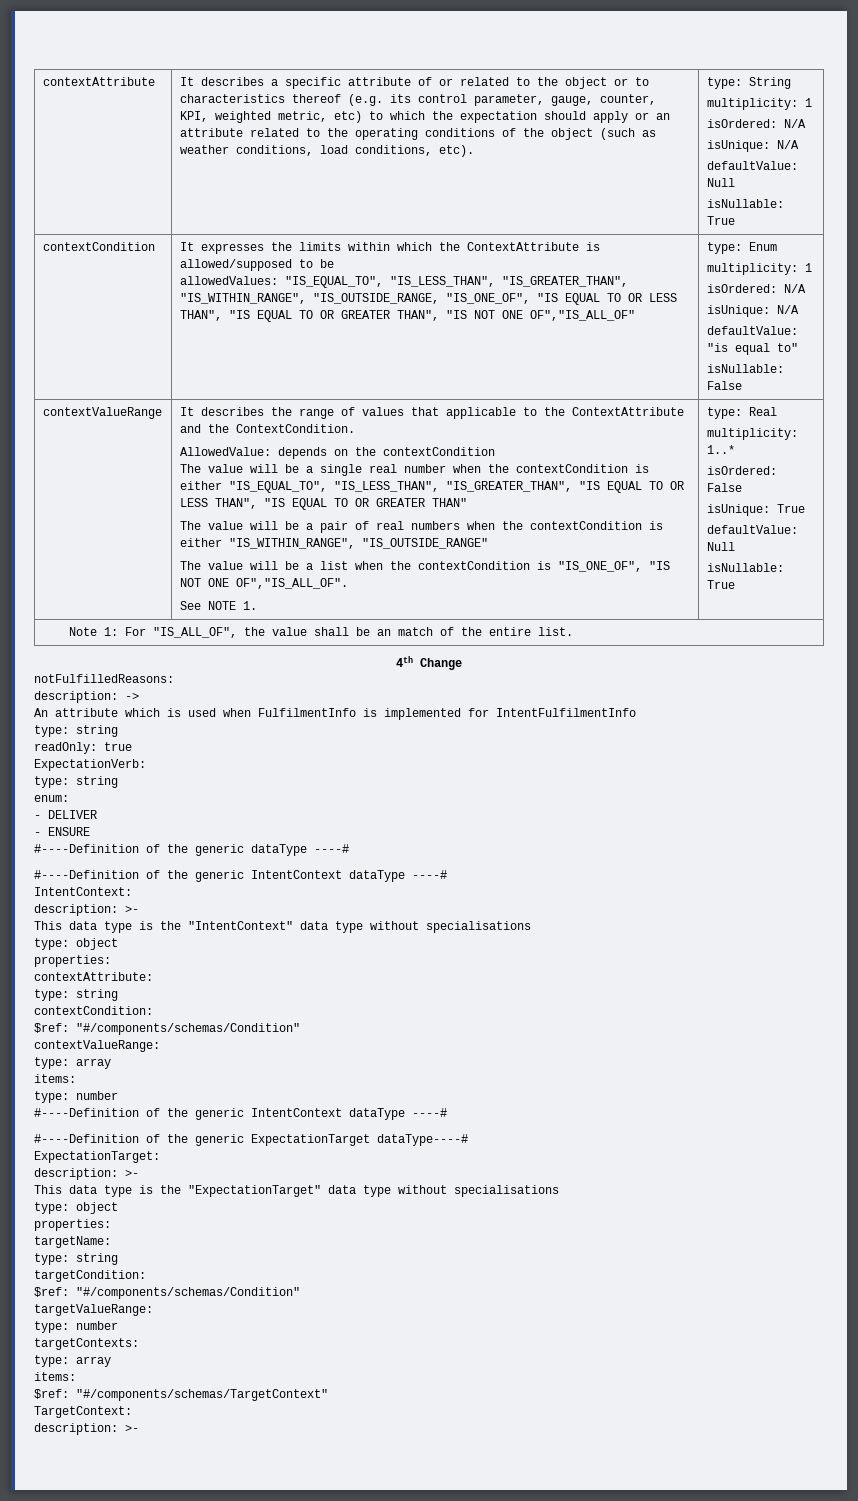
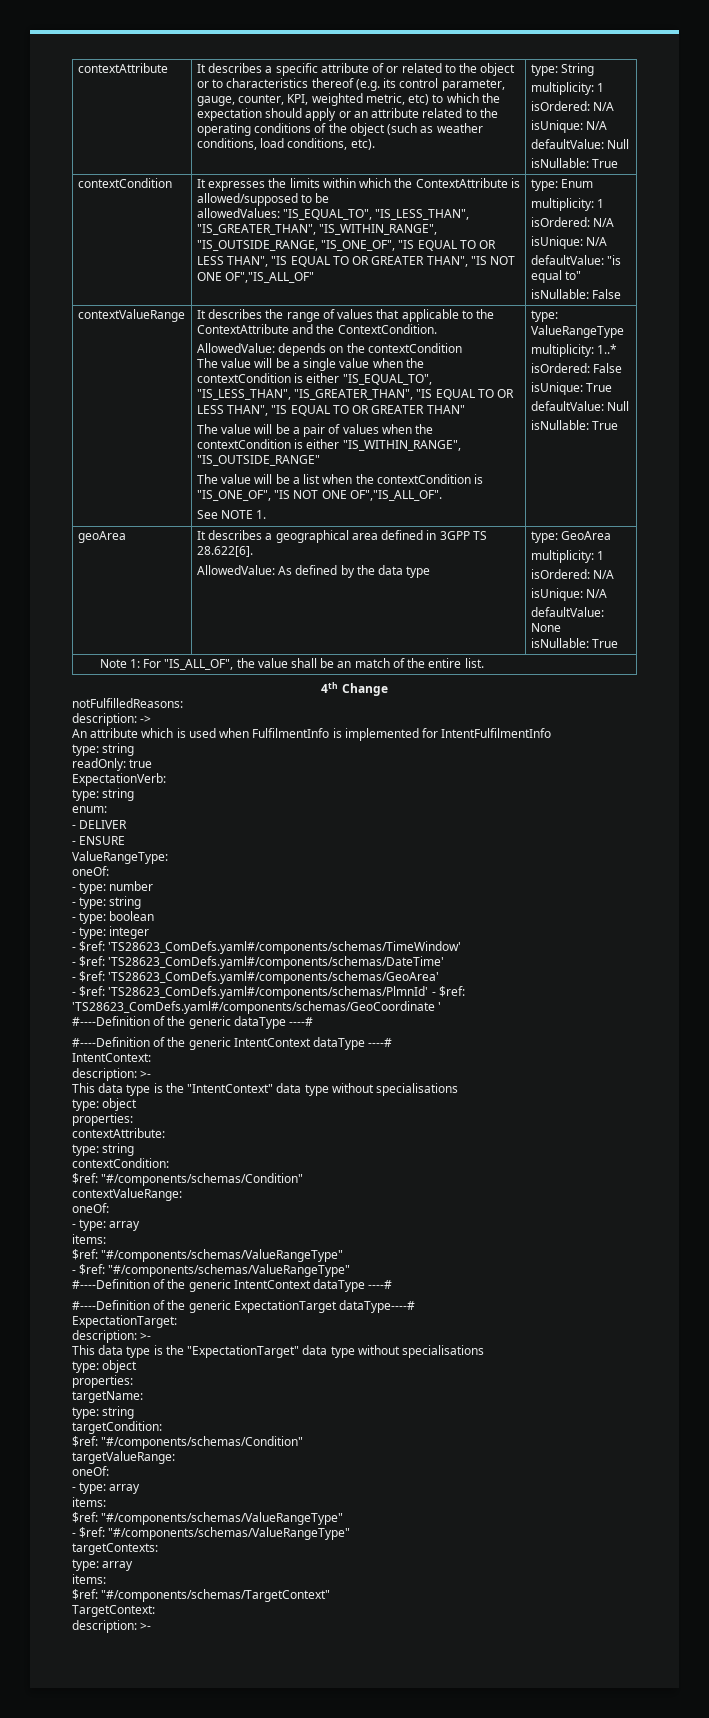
- The value will be a single real number when the contextCondition is either "IS_EQUAL_TO", "IS_LESS_THAN", "IS_GREATER_THAN", "IS EQUAL TO OR LESS THAN", "IS EQUAL TO OR GREATER THAN"
+ The value will be a single value when the contextCondition is either "IS_EQUAL_TO", "IS_LESS_THAN", "IS_GREATER_THAN", "IS EQUAL TO OR LESS THAN", "IS EQUAL TO OR GREATER THAN"
- The value will be a pair of real numbers when the contextCondition is either "IS_WITHIN_RANGE", "IS_OUTSIDE_RANGE"
+ The value will be a pair of values when the contextCondition is either "IS_WITHIN_RANGE", "IS_OUTSIDE_RANGE"
- type: Real
+ type: ValueRangeType
+ geoArea | It describes a geographical area defined in 3GPP TS 28.622[6].
+ AllowedValue: As defined by the data type | type: GeoArea
+ multiplicity: 1
+ isOrdered: N/A
+ isUnique: N/A
+ defaultValue: None
+ isNullable: True
+ ValueRangeType:
+ oneOf:
+ - type: number
+ - type: string
+ - type: boolean
+ - type: integer
+ - $ref: 'TS28623_ComDefs.yaml#/components/schemas/TimeWindow'
+ - $ref: 'TS28623_ComDefs.yaml#/components/schemas/DateTime'
+ - $ref: 'TS28623_ComDefs.yaml#/components/schemas/GeoArea'
+ - $ref: 'TS28623_ComDefs.yaml#/components/schemas/PlmnId' - $ref: 'TS28623_ComDefs.yaml#/components/schemas/GeoCoordinate '
  contextValueRange:
- type: array
+ oneOf:
+ - type: array
  items:
- type: number
+ $ref: "#/components/schemas/ValueRangeType"
+ - $ref: "#/components/schemas/ValueRangeType"
  targetValueRange:
- type: number
+ oneOf:
+ - type: array
+ items:
+ $ref: "#/components/schemas/ValueRangeType"
+ - $ref: "#/components/schemas/ValueRangeType"

